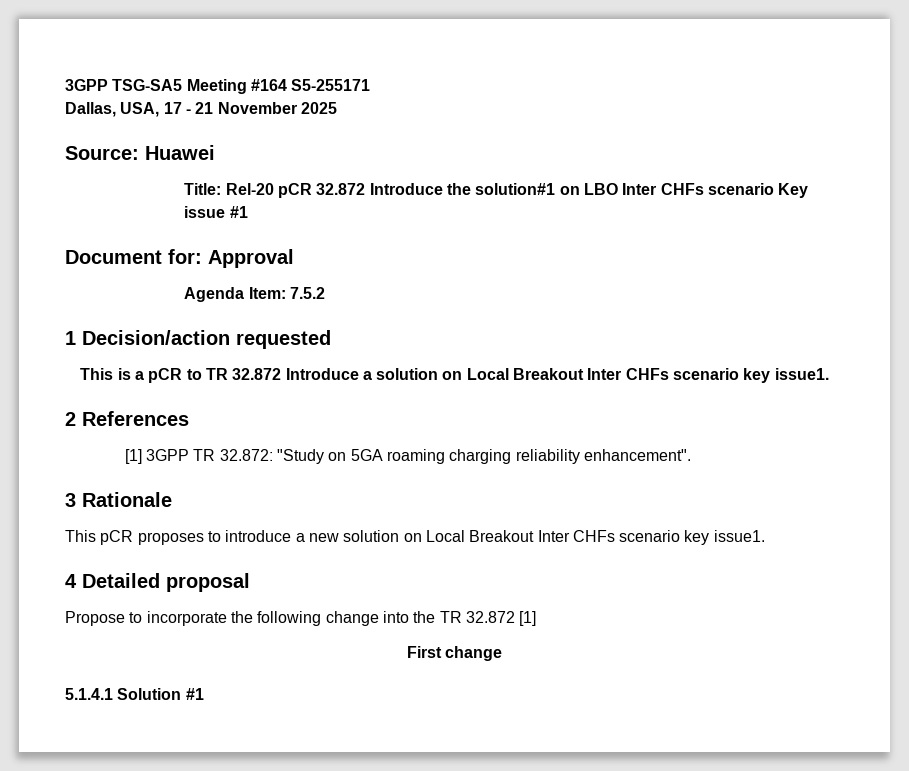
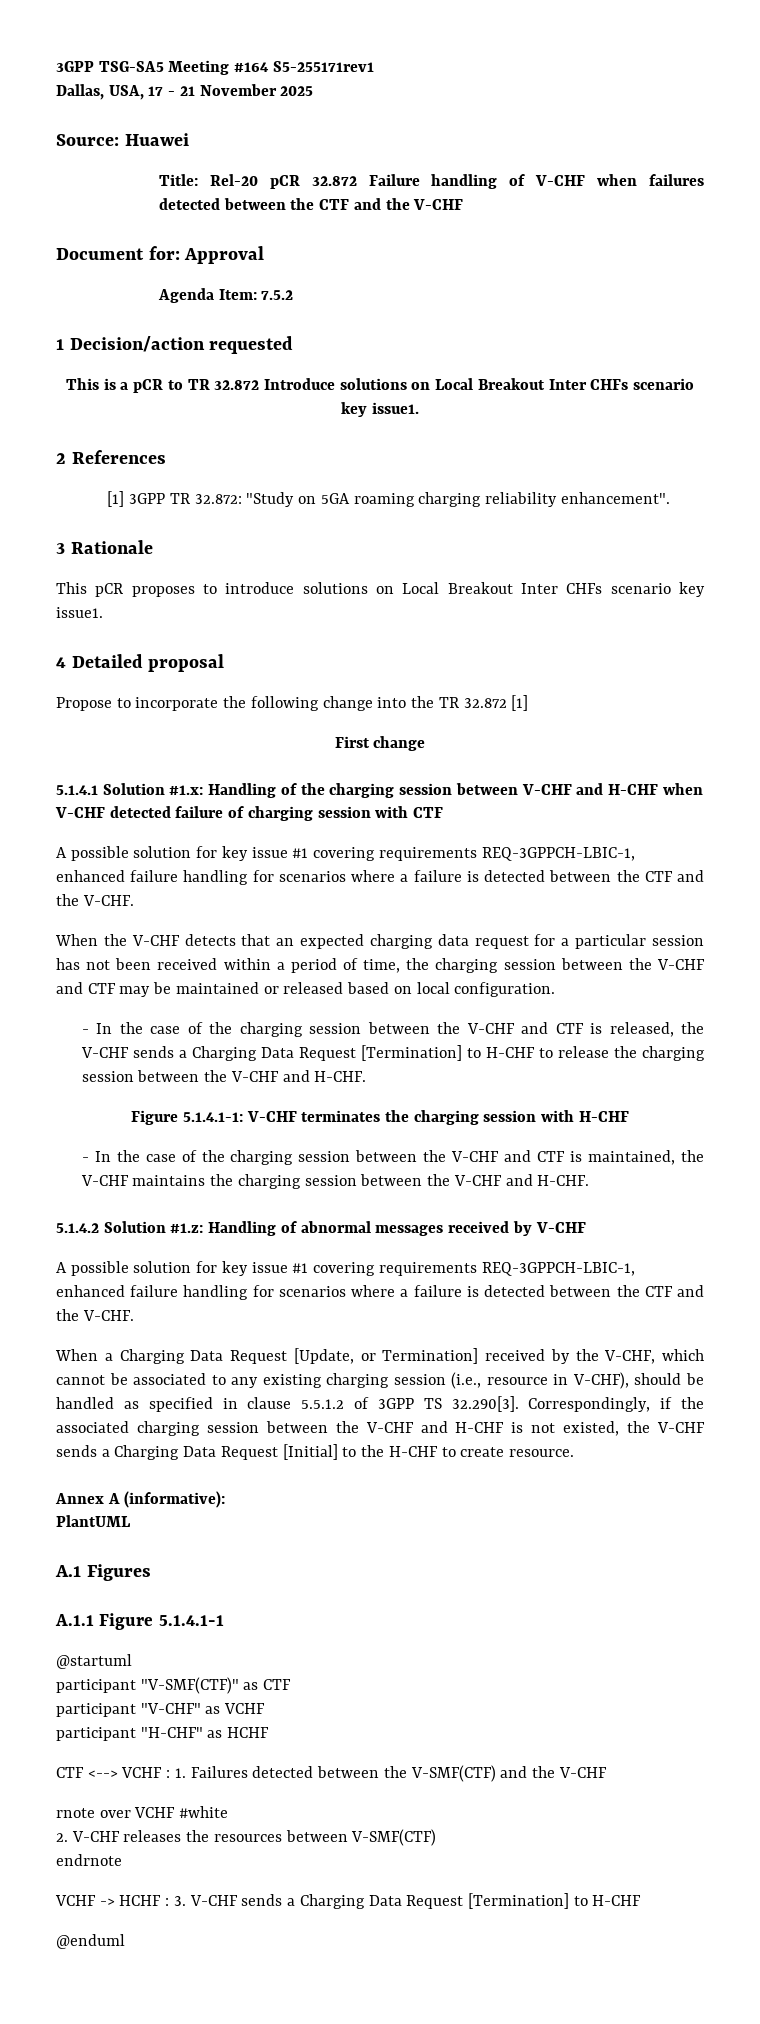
- 3GPP TSG-SA5 Meeting #164 S5-255171
+ 3GPP TSG-SA5 Meeting #164 S5-255171rev1
- Title: Rel-20 pCR 32.872 Introduce the solution#1 on LBO Inter CHFs scenario Key issue #1
+ Title: Rel-20 pCR 32.872 Failure handling of V-CHF when failures detected between the CTF and the V-CHF
- This is a pCR to TR 32.872 Introduce a solution on Local Breakout Inter CHFs scenario key issue1.
+ This is a pCR to TR 32.872 Introduce solutions on Local Breakout Inter CHFs scenario key issue1.
- This pCR proposes to introduce a new solution on Local Breakout Inter CHFs scenario key issue1.
+ This pCR proposes to introduce solutions on Local Breakout Inter CHFs scenario key issue1.
- 5.1.4.1 Solution #1
+ 5.1.4.1 Solution #1.x: Handling of the charging session between V-CHF and H-CHF when V-CHF detected failure of charging session with CTF
+ A possible solution for key issue #1 covering requirements REQ-3GPPCH-LBIC-1, enhanced failure handling for scenarios where a failure is detected between the CTF and the V-CHF.
+ When the V-CHF detects that an expected charging data request for a particular session has not been received within a period of time, the charging session between the V-CHF and CTF may be maintained or released based on local configuration.
+ - In the case of the charging session between the V-CHF and CTF is released, the V-CHF sends a Charging Data Request [Termination] to H-CHF to release the charging session between the V-CHF and H-CHF.
+ Figure 5.1.4.1-1: V-CHF terminates the charging session with H-CHF
+ - In the case of the charging session between the V-CHF and CTF is maintained, the V-CHF maintains the charging session between the V-CHF and H-CHF.
+ 5.1.4.2 Solution #1.z: Handling of abnormal messages received by V-CHF
+ A possible solution for key issue #1 covering requirements REQ-3GPPCH-LBIC-1, enhanced failure handling for scenarios where a failure is detected between the CTF and the V-CHF.
+ When a Charging Data Request [Update, or Termination] received by the V-CHF, which cannot be associated to any existing charging session (i.e., resource in V-CHF), should be handled as specified in clause 5.5.1.2 of 3GPP TS 32.290[3]. Correspondingly, if the associated charging session between the V-CHF and H-CHF is not existed, the V-CHF sends a Charging Data Request [Initial] to the H-CHF to create resource.
+ Annex A (informative):
+ PlantUML
+ A.1 Figures
+ A.1.1 Figure 5.1.4.1-1
+ @startuml
+ participant "V-SMF(CTF)" as CTF
+ participant "V-CHF" as VCHF
+ participant "H-CHF" as HCHF
+ CTF <--> VCHF : 1. Failures detected between the V-SMF(CTF) and the V-CHF
+ rnote over VCHF #white
+ 2. V-CHF releases the resources between V-SMF(CTF)
+ endrnote
+ VCHF -> HCHF : 3. V-CHF sends a Charging Data Request [Termination] to H-CHF
+ @enduml

